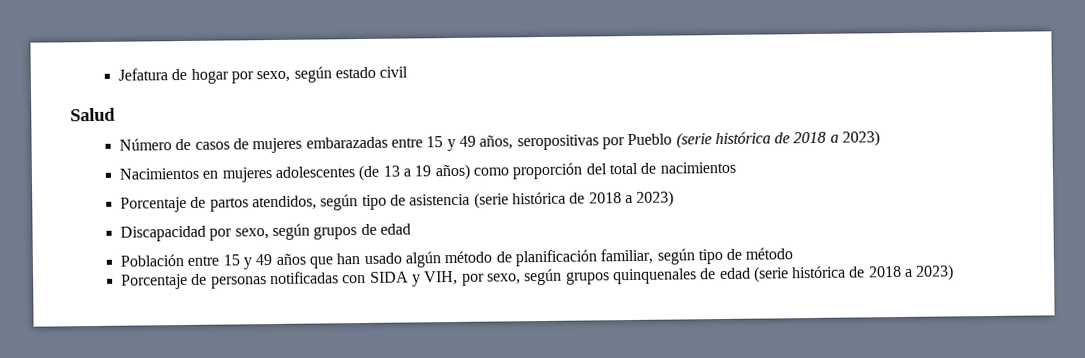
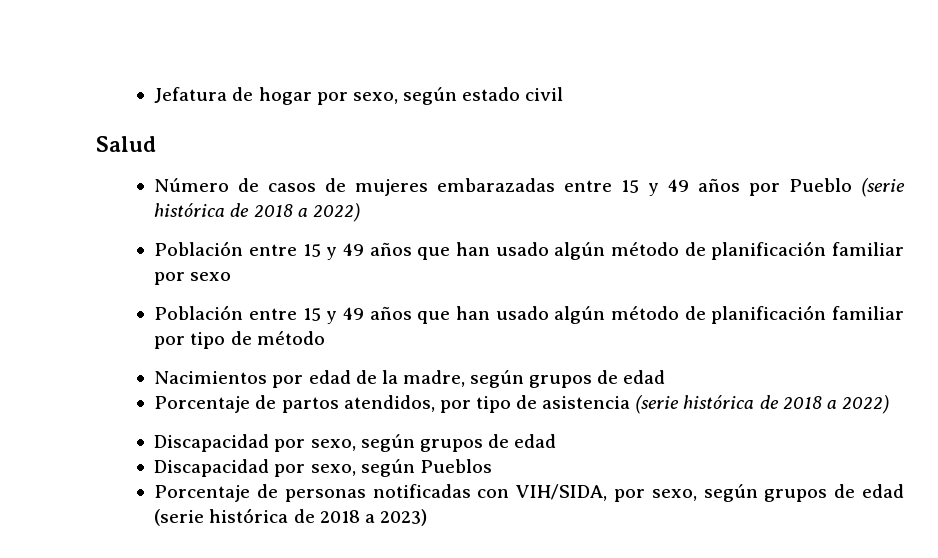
- Número de casos de mujeres embarazadas entre 15 y 49 años, seropositivas por Pueblo (serie histórica de 2018 a 2023)
- Nacimientos en mujeres adolescentes (de 13 a 19 años) como proporción del total de nacimientos
- Porcentaje de partos atendidos, según tipo de asistencia (serie histórica de 2018 a 2023)
- Discapacidad por sexo, según grupos de edad
+ Número de casos de mujeres embarazadas entre 15 y 49 años por Pueblo (serie histórica de 2018 a 2022)
- Población entre 15 y 49 años que han usado algún método de planificación familiar, según tipo de método
+ Población entre 15 y 49 años que han usado algún método de planificación familiar por sexo
+ Población entre 15 y 49 años que han usado algún método de planificación familiar por tipo de método
+ Nacimientos por edad de la madre, según grupos de edad
+ Porcentaje de partos atendidos, por tipo de asistencia (serie histórica de 2018 a 2022)
+ Discapacidad por sexo, según grupos de edad
+ Discapacidad por sexo, según Pueblos
- Porcentaje de personas notificadas con SIDA y VIH, por sexo, según grupos quinquenales de edad (serie histórica de 2018 a 2023)
+ Porcentaje de personas notificadas con VIH/SIDA, por sexo, según grupos de edad (serie histórica de 2018 a 2023)

